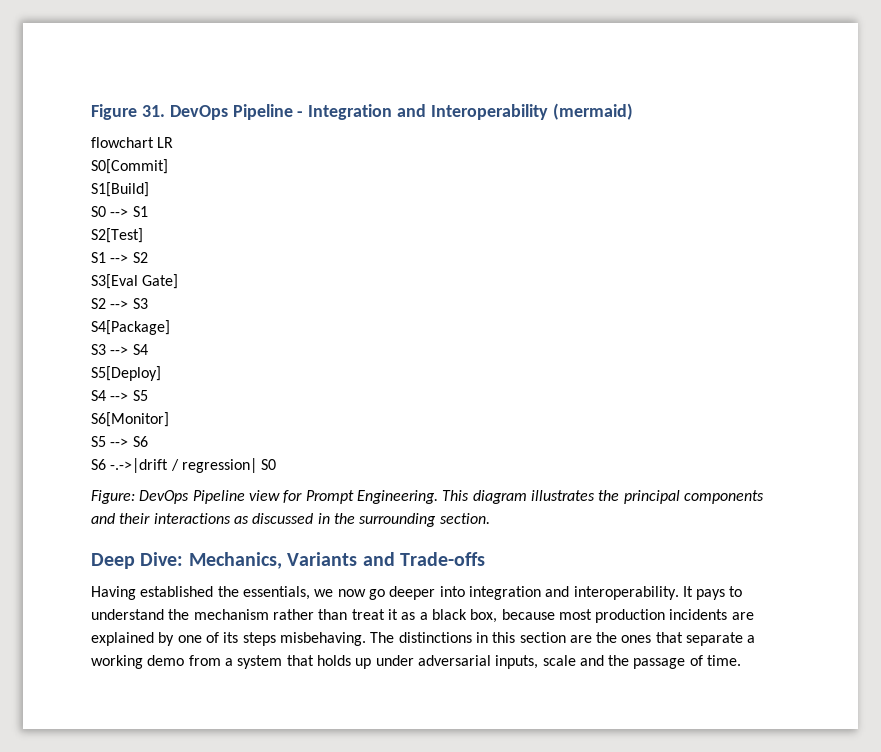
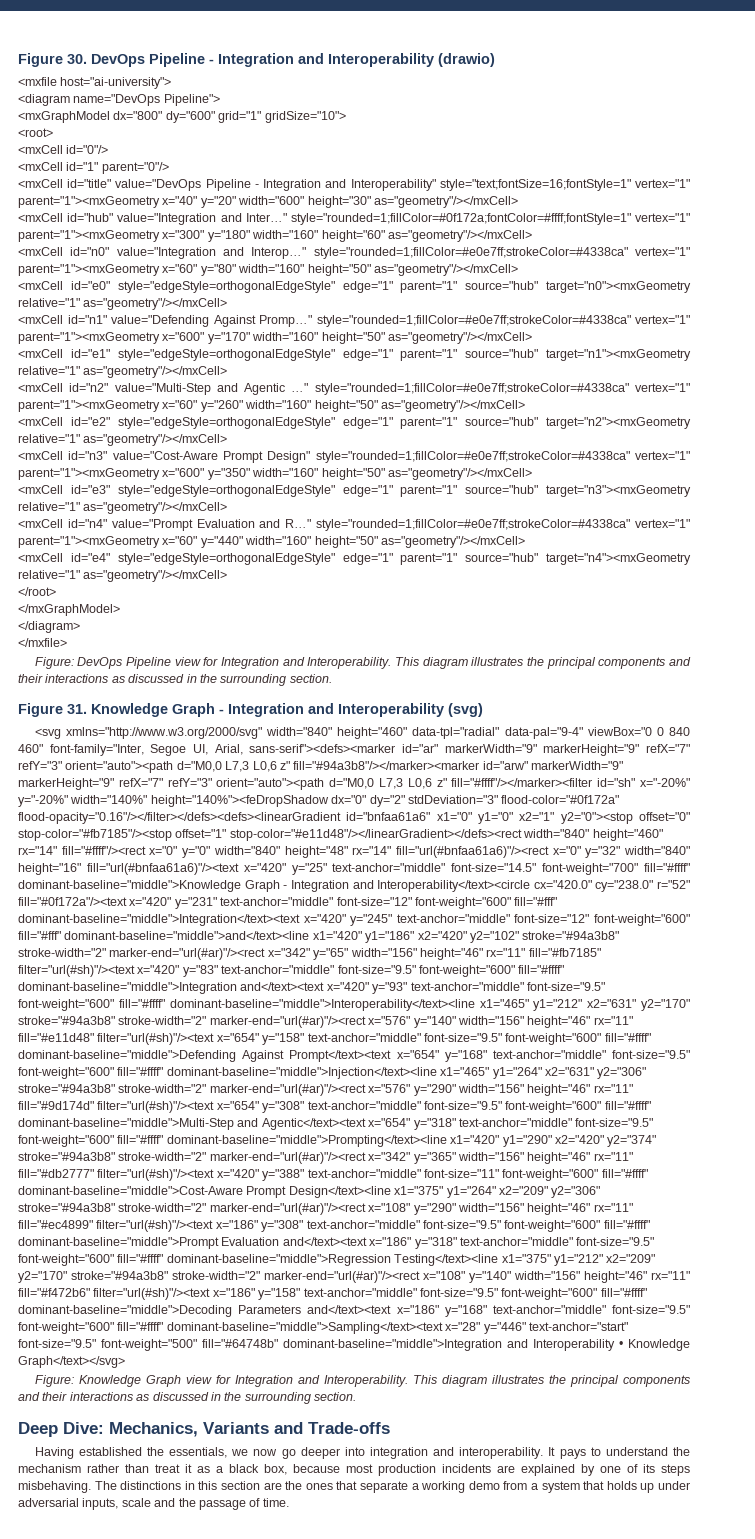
- Figure 31. DevOps Pipeline - Integration and Interoperability (mermaid)
- flowchart LR
- S0[Commit]
- S1[Build]
- S0 --> S1
- S2[Test]
- S1 --> S2
- S3[Eval Gate]
- S2 --> S3
- S4[Package]
- S3 --> S4
- S5[Deploy]
- S4 --> S5
- S6[Monitor]
- S5 --> S6
- S6 -.->|drift / regression| S0
+ Figure 30. DevOps Pipeline - Integration and Interoperability (drawio)
+ <mxfile host="ai-university">
+ <diagram name="DevOps Pipeline">
+ <mxGraphModel dx="800" dy="600" grid="1" gridSize="10">
+ <root>
+ <mxCell id="0"/>
+ <mxCell id="1" parent="0"/>
+ <mxCell id="title" value="DevOps Pipeline - Integration and Interoperability" style="text;fontSize=16;fontStyle=1" vertex="1" parent="1"><mxGeometry x="40" y="20" width="600" height="30" as="geometry"/></mxCell>
+ <mxCell id="hub" value="Integration and Inter…" style="rounded=1;fillColor=#0f172a;fontColor=#ffff;fontStyle=1" vertex="1" parent="1"><mxGeometry x="300" y="180" width="160" height="60" as="geometry"/></mxCell>
+ <mxCell id="n0" value="Integration and Interop…" style="rounded=1;fillColor=#e0e7ff;strokeColor=#4338ca" vertex="1" parent="1"><mxGeometry x="60" y="80" width="160" height="50" as="geometry"/></mxCell>
+ <mxCell id="e0" style="edgeStyle=orthogonalEdgeStyle" edge="1" parent="1" source="hub" target="n0"><mxGeometry relative="1" as="geometry"/></mxCell>
+ <mxCell id="n1" value="Defending Against Promp…" style="rounded=1;fillColor=#e0e7ff;strokeColor=#4338ca" vertex="1" parent="1"><mxGeometry x="600" y="170" width="160" height="50" as="geometry"/></mxCell>
+ <mxCell id="e1" style="edgeStyle=orthogonalEdgeStyle" edge="1" parent="1" source="hub" target="n1"><mxGeometry relative="1" as="geometry"/></mxCell>
+ <mxCell id="n2" value="Multi-Step and Agentic …" style="rounded=1;fillColor=#e0e7ff;strokeColor=#4338ca" vertex="1" parent="1"><mxGeometry x="60" y="260" width="160" height="50" as="geometry"/></mxCell>
+ <mxCell id="e2" style="edgeStyle=orthogonalEdgeStyle" edge="1" parent="1" source="hub" target="n2"><mxGeometry relative="1" as="geometry"/></mxCell>
+ <mxCell id="n3" value="Cost-Aware Prompt Design" style="rounded=1;fillColor=#e0e7ff;strokeColor=#4338ca" vertex="1" parent="1"><mxGeometry x="600" y="350" width="160" height="50" as="geometry"/></mxCell>
+ <mxCell id="e3" style="edgeStyle=orthogonalEdgeStyle" edge="1" parent="1" source="hub" target="n3"><mxGeometry relative="1" as="geometry"/></mxCell>
+ <mxCell id="n4" value="Prompt Evaluation and R…" style="rounded=1;fillColor=#e0e7ff;strokeColor=#4338ca" vertex="1" parent="1"><mxGeometry x="60" y="440" width="160" height="50" as="geometry"/></mxCell>
+ <mxCell id="e4" style="edgeStyle=orthogonalEdgeStyle" edge="1" parent="1" source="hub" target="n4"><mxGeometry relative="1" as="geometry"/></mxCell>
+ </root>
+ </mxGraphModel>
+ </diagram>
+ </mxfile>
- Figure: DevOps Pipeline view for Prompt Engineering.
+ Figure: DevOps Pipeline view for Integration and Interoperability. This diagram illustrates the principal components and their interactions as discussed in the surrounding section.
+ Figure 31. Knowledge Graph - Integration and Interoperability (svg)
+ <svg xmlns="http://www.w3.org/2000/svg" width="840" height="460" data-tpl="radial" data-pal="9-4" viewBox="0 0 840 460" font-family="Inter, Segoe UI, Arial, sans-serif"><defs><marker id="ar" markerWidth="9" markerHeight="9" refX="7" refY="3" orient="auto"><path d="M0,0 L7,3 L0,6 z" fill="#94a3b8"/></marker><marker id="arw" markerWidth="9" markerHeight="9" refX="7" refY="3" orient="auto"><path d="M0,0 L7,3 L0,6 z" fill="#ffff"/></marker><filter id="sh" x="-20%" y="-20%" width="140%" height="140%"><feDropShadow dx="0" dy="2" stdDeviation="3" flood-color="#0f172a" flood-opacity="0.16"/></filter></defs><defs><linearGradient id="bnfaa61a6" x1="0" y1="0" x2="1" y2="0"><stop offset="0" stop-color="#fb7185"/><stop offset="1" stop-color="#e11d48"/></linearGradient></defs><rect width="840" height="460" rx="14" fill="#ffff"/><rect x="0" y="0" width="840" height="48" rx="14" fill="url(#bnfaa61a6)"/><rect x="0" y="32" width="840" height="16" fill="url(#bnfaa61a6)"/><text x="420" y="25" text-anchor="middle" font-size="14.5" font-weight="700" fill="#ffff" dominant-baseline="middle">Knowledge Graph - Integration and Interoperability</text><circle cx="420.0" cy="238.0" r="52" fill="#0f172a"/><text x="420" y="231" text-anchor="middle" font-size="12" font-weight="600" fill="#fff" dominant-baseline="middle">Integration</text><text x="420" y="245" text-anchor="middle" font-size="12" font-weight="600" fill="#fff" dominant-baseline="middle">and</text><line x1="420" y1="186" x2="420" y2="102" stroke="#94a3b8" stroke-width="2" marker-end="url(#ar)"/><rect x="342" y="65" width="156" height="46" rx="11" fill="#fb7185" filter="url(#sh)"/><text x="420" y="83" text-anchor="middle" font-size="9.5" font-weight="600" fill="#ffff" dominant-baseline="middle">Integration and</text><text x="420" y="93" text-anchor="middle" font-size="9.5" font-weight="600" fill="#ffff" dominant-baseline="middle">Interoperability</text><line x1="465" y1="212" x2="631" y2="170" stroke="#94a3b8" stroke-width="2" marker-end="url(#ar)"/><rect x="576" y="140" width="156" height="46" rx="11" fill="#e11d48" filter="url(#sh)"/><text x="654" y="158" text-anchor="middle" font-size="9.5" font-weight="600" fill="#ffff" dominant-baseline="middle">Defending Against Prompt</text><text x="654" y="168" text-anchor="middle" font-size="9.5" font-weight="600" fill="#ffff" dominant-baseline="middle">Injection</text><line x1="465" y1="264" x2="631" y2="306" stroke="#94a3b8" stroke-width="2" marker-end="url(#ar)"/><rect x="576" y="290" width="156" height="46" rx="11" fill="#9d174d" filter="url(#sh)"/><text x="654" y="308" text-anchor="middle" font-size="9.5" font-weight="600" fill="#ffff" dominant-baseline="middle">Multi-Step and Agentic</text><text x="654" y="318" text-anchor="middle" font-size="9.5" font-weight="600" fill="#ffff" dominant-baseline="middle">Prompting</text><line x1="420" y1="290" x2="420" y2="374" stroke="#94a3b8" stroke-width="2" marker-end="url(#ar)"/><rect x="342" y="365" width="156" height="46" rx="11" fill="#db2777" filter="url(#sh)"/><text x="420" y="388" text-anchor="middle" font-size="11" font-weight="600" fill="#ffff" dominant-baseline="middle">Cost-Aware Prompt Design</text><line x1="375" y1="264" x2="209" y2="306" stroke="#94a3b8" stroke-width="2" marker-end="url(#ar)"/><rect x="108" y="290" width="156" height="46" rx="11" fill="#ec4899" filter="url(#sh)"/><text x="186" y="308" text-anchor="middle" font-size="9.5" font-weight="600" fill="#ffff" dominant-baseline="middle">Prompt Evaluation and</text><text x="186" y="318" text-anchor="middle" font-size="9.5" font-weight="600" fill="#ffff" dominant-baseline="middle">Regression Testing</text><line x1="375" y1="212" x2="209" y2="170" stroke="#94a3b8" stroke-width="2" marker-end="url(#ar)"/><rect x="108" y="140" width="156" height="46" rx="11" fill="#f472b6" filter="url(#sh)"/><text x="186" y="158" text-anchor="middle" font-size="9.5" font-weight="600" fill="#ffff" dominant-baseline="middle">Decoding Parameters and</text><text x="186" y="168" text-anchor="middle" font-size="9.5" font-weight="600" fill="#ffff" dominant-baseline="middle">Sampling</text><text x="28" y="446" text-anchor="start" font-size="9.5" font-weight="500" fill="#64748b" dominant-baseline="middle">Integration and Interoperability • Knowledge Graph</text></svg>
+ Figure: Knowledge Graph view for Integration and Interoperability.

